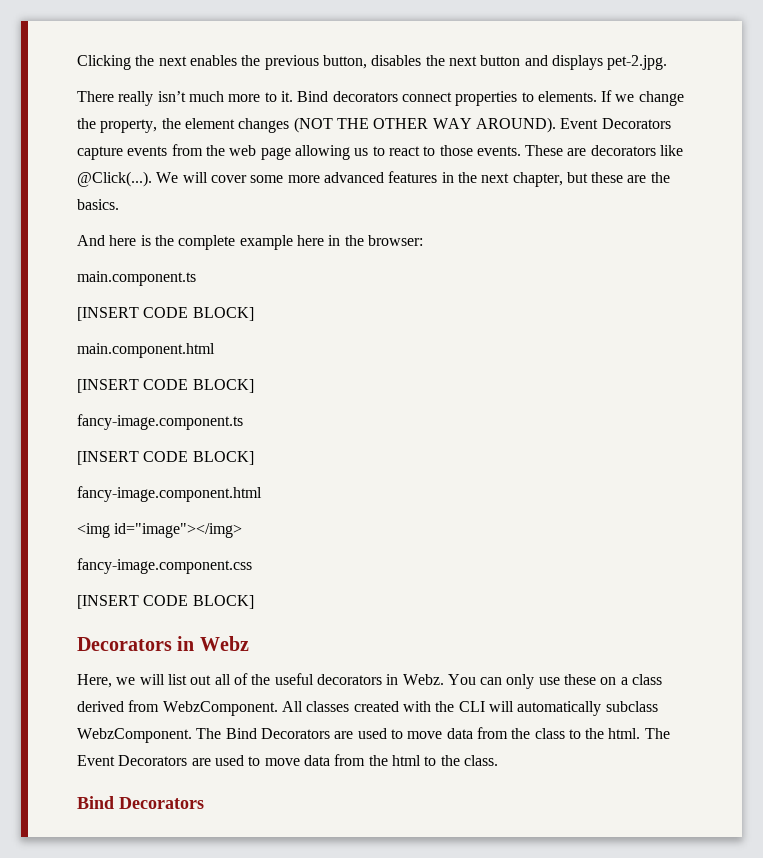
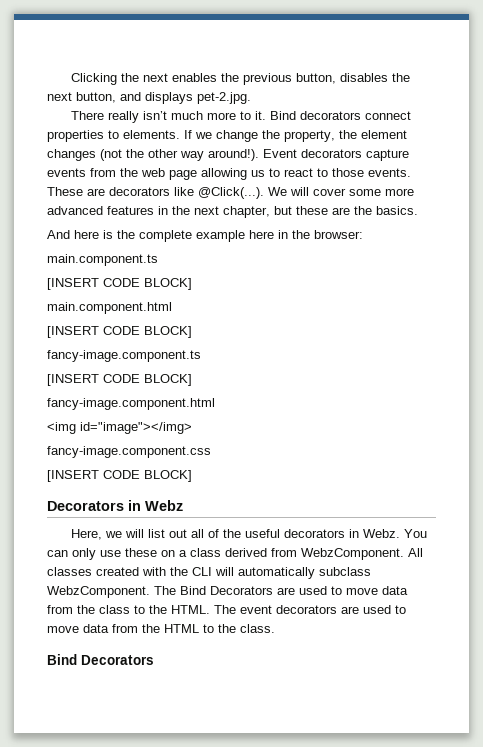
- Clicking the next enables the previous button, disables the next button and displays pet-2.jpg.
+ Clicking the next enables the previous button, disables the next button, and displays pet-2.jpg.
- If we change the property, the element changes (NOT THE OTHER WAY AROUND). Event Decorators capture events from the web page allowing us to react to those events.
+ If we change the property, the element changes (not the other way around!). Event decorators capture events from the web page allowing us to react to those events.
- The Bind Decorators are used to move data from the class to the html. The Event Decorators are used to move data from the html to the class.
+ The Bind Decorators are used to move data from the class to the HTML. The event decorators are used to move data from the HTML to the class.

